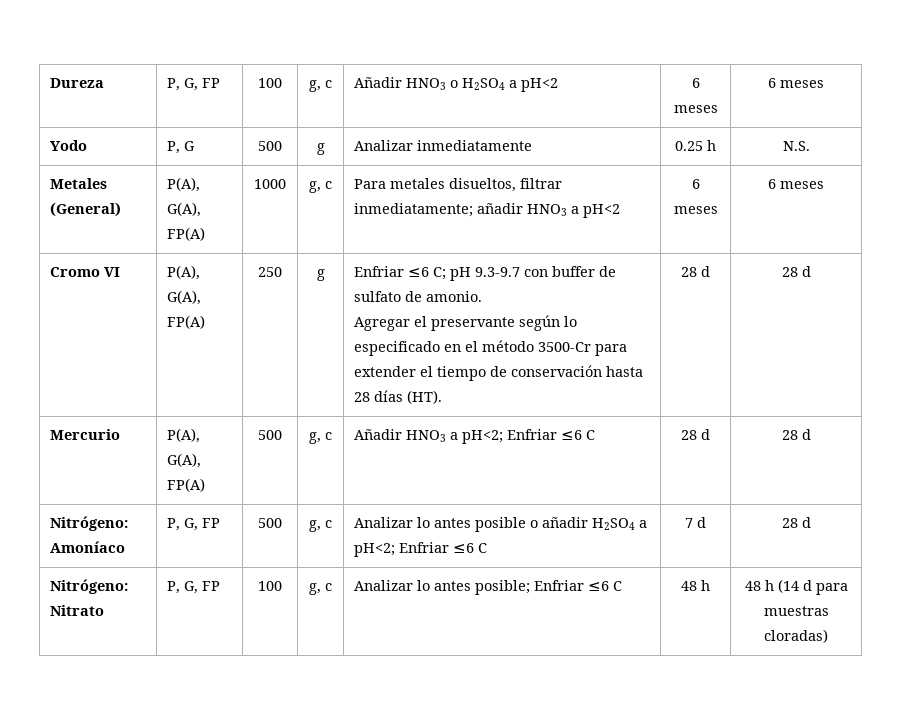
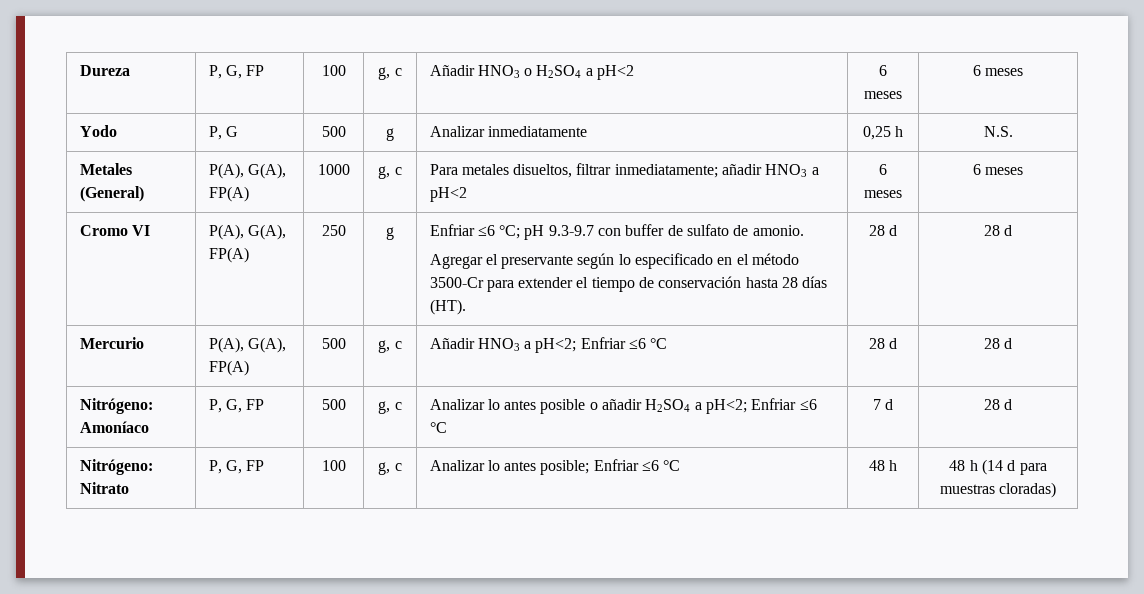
- Yodo | P, G | 500 | g | Analizar inmediatamente | 0.25 h | N.S.
+ Yodo | P, G | 500 | g | Analizar inmediatamente | 0,25 h | N.S.
- Enfriar ≤6 C; pH 9.3-9.7 con buffer de sulfato de amonio.
+ Enfriar ≤6 °C; pH 9.3-9.7 con buffer de sulfato de amonio.
- Mercurio | P(A), G(A), FP(A) | 500 | g, c | Añadir HNO3 a pH<2; Enfriar ≤6 C | 28 d | 28 d
+ Mercurio | P(A), G(A), FP(A) | 500 | g, c | Añadir HNO3 a pH<2; Enfriar ≤6 °C | 28 d | 28 d
- Nitrógeno: Amoníaco | P, G, FP | 500 | g, c | Analizar lo antes posible o añadir H2SO4 a pH<2; Enfriar ≤6 C | 7 d | 28 d
+ Nitrógeno: Amoníaco | P, G, FP | 500 | g, c | Analizar lo antes posible o añadir H2SO4 a pH<2; Enfriar ≤6 °C | 7 d | 28 d
- Nitrógeno: Nitrato | P, G, FP | 100 | g, c | Analizar lo antes posible; Enfriar ≤6 C | 48 h | 48 h (14 d para muestras cloradas)
+ Nitrógeno: Nitrato | P, G, FP | 100 | g, c | Analizar lo antes posible; Enfriar ≤6 °C | 48 h | 48 h (14 d para muestras cloradas)

